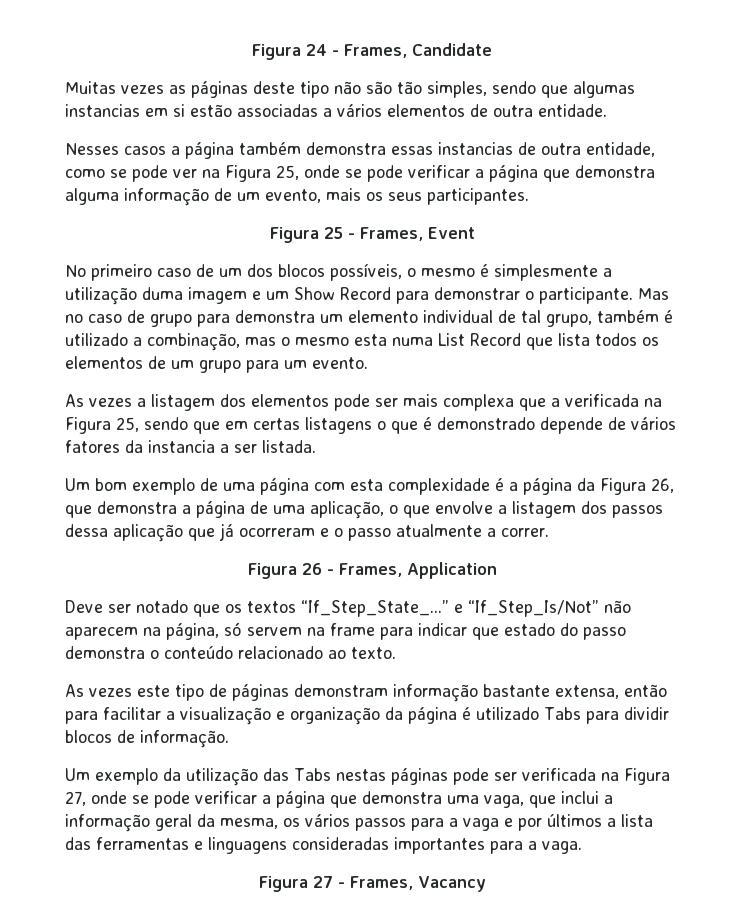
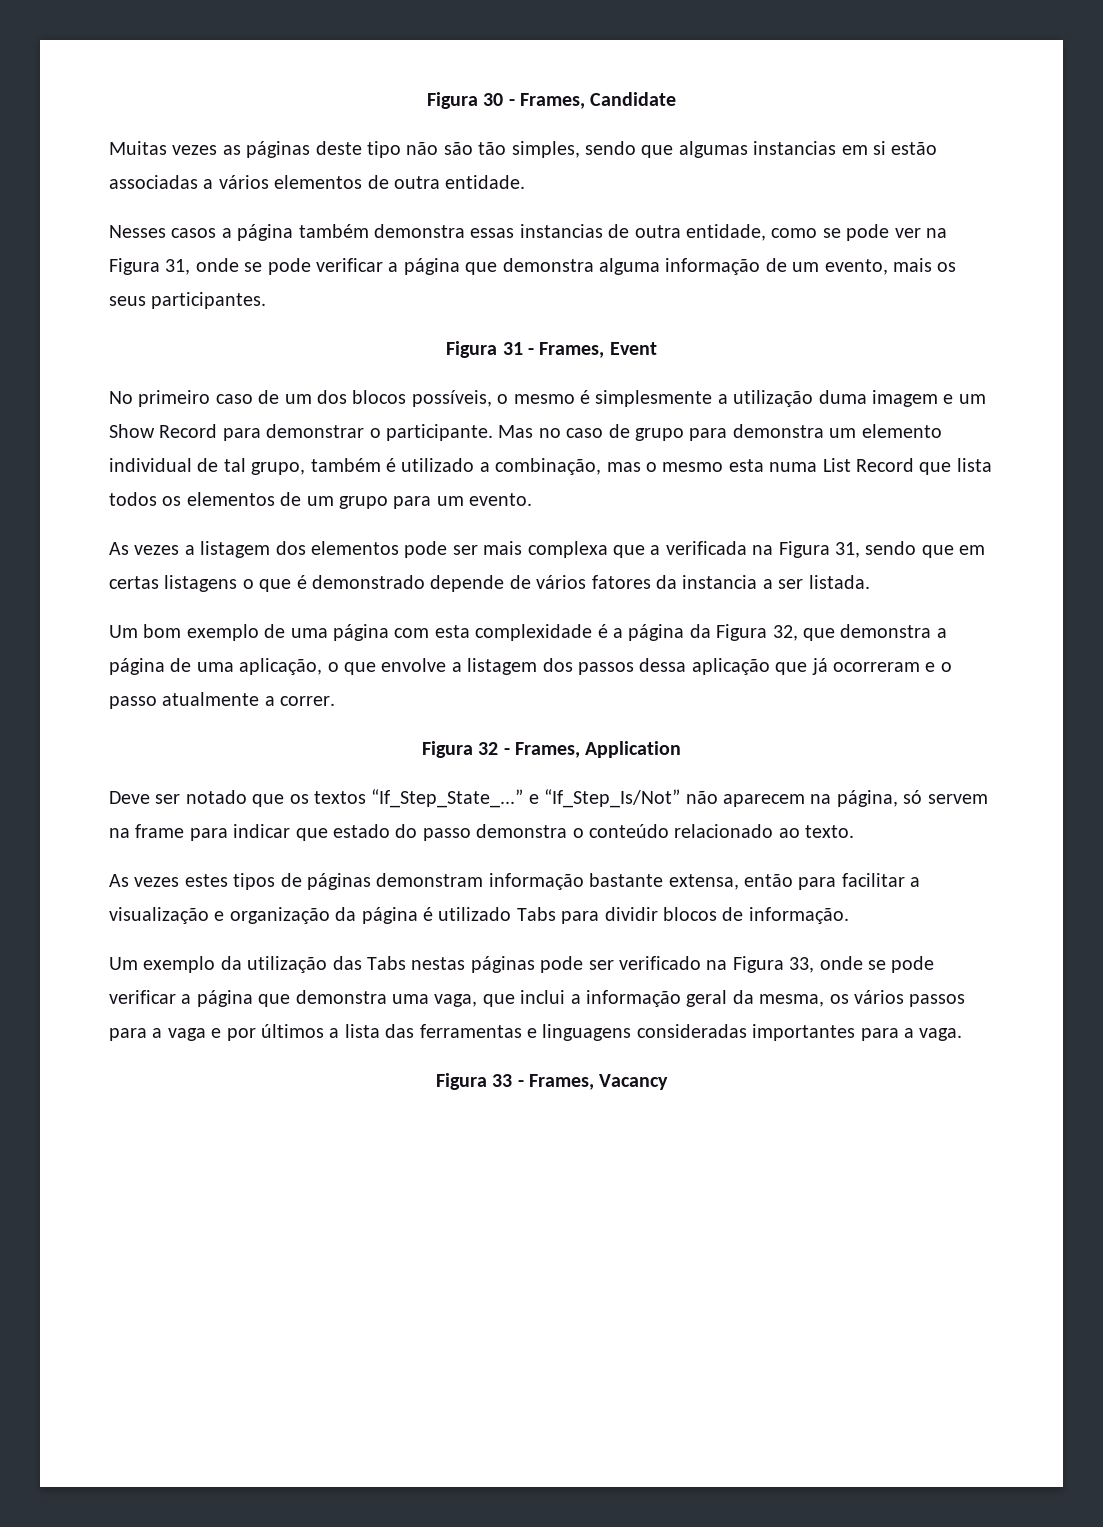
- Figura 24 - Frames, Candidate
+ Figura 30 - Frames, Candidate
- Nesses casos a página também demonstra essas instancias de outra entidade, como se pode ver na Figura 25, onde se pode verificar a página que demonstra alguma informação de um evento, mais os seus participantes.
+ Nesses casos a página também demonstra essas instancias de outra entidade, como se pode ver na Figura 31, onde se pode verificar a página que demonstra alguma informação de um evento, mais os seus participantes.
- Figura 25 - Frames, Event
+ Figura 31 - Frames, Event
- As vezes a listagem dos elementos pode ser mais complexa que a verificada na Figura 25, sendo que em certas listagens o que é demonstrado depende de vários fatores da instancia a ser listada.
+ As vezes a listagem dos elementos pode ser mais complexa que a verificada na Figura 31, sendo que em certas listagens o que é demonstrado depende de vários fatores da instancia a ser listada.
- Um bom exemplo de uma página com esta complexidade é a página da Figura 26, que demonstra a página de uma aplicação, o que envolve a listagem dos passos dessa aplicação que já ocorreram e o passo atualmente a correr.
+ Um bom exemplo de uma página com esta complexidade é a página da Figura 32, que demonstra a página de uma aplicação, o que envolve a listagem dos passos dessa aplicação que já ocorreram e o passo atualmente a correr.
- Figura 26 - Frames, Application
+ Figura 32 - Frames, Application
- As vezes este tipo de páginas demonstram informação bastante extensa, então para facilitar a visualização e organização da página é utilizado Tabs para dividir blocos de informação.
+ As vezes estes tipos de páginas demonstram informação bastante extensa, então para facilitar a visualização e organização da página é utilizado Tabs para dividir blocos de informação.
- Um exemplo da utilização das Tabs nestas páginas pode ser verificada na Figura 27, onde se pode verificar a página que demonstra uma vaga, que inclui a informação geral da mesma, os vários passos para a vaga e por últimos a lista das ferramentas e linguagens consideradas importantes para a vaga.
+ Um exemplo da utilização das Tabs nestas páginas pode ser verificado na Figura 33, onde se pode verificar a página que demonstra uma vaga, que inclui a informação geral da mesma, os vários passos para a vaga e por últimos a lista das ferramentas e linguagens consideradas importantes para a vaga.
- Figura 27 - Frames, Vacancy
+ Figura 33 - Frames, Vacancy

